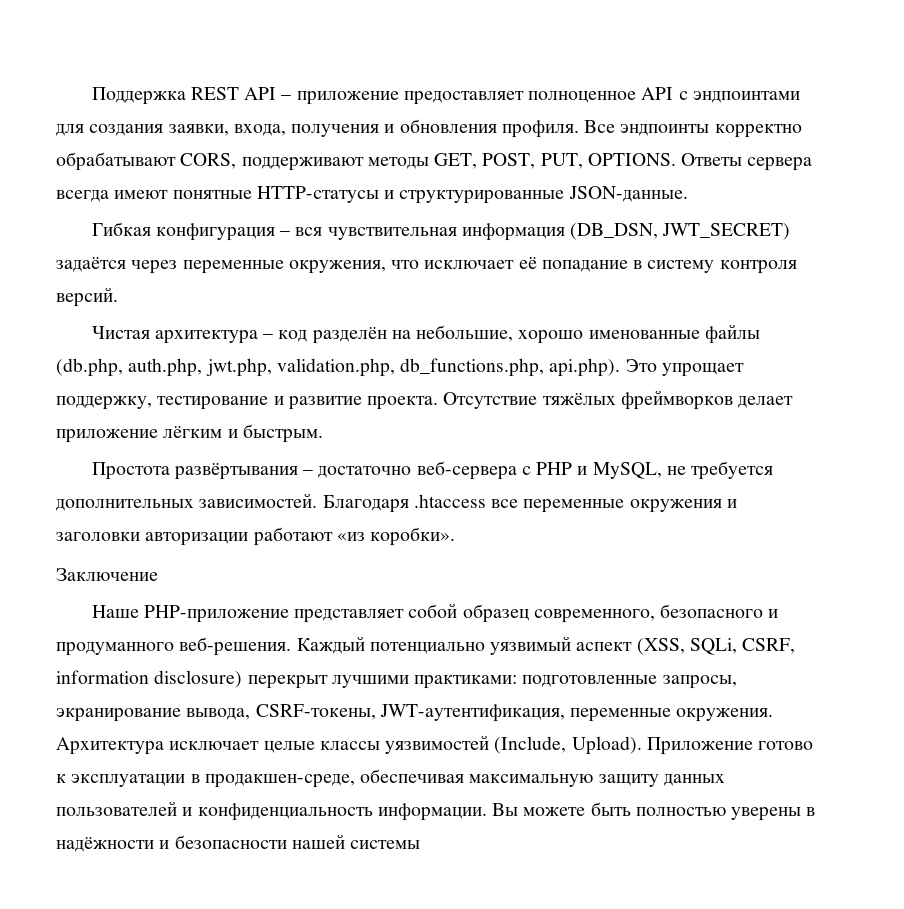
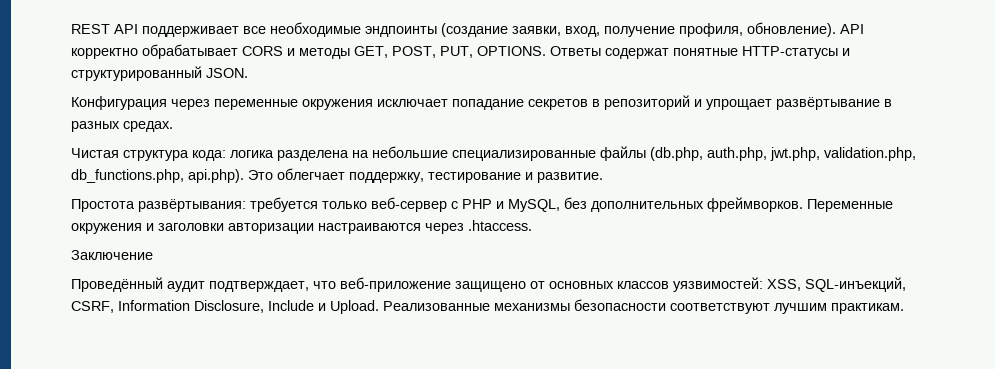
- Поддержка REST API – приложение предоставляет полноценное API с эндпоинтами для создания заявки, входа, получения и обновления профиля. Все эндпоинты корректно обрабатывают CORS, поддерживают методы GET, POST, PUT, OPTIONS.
+ REST API поддерживает все необходимые эндпоинты (создание заявки, вход, получение профиля, обновление). API корректно обрабатывает CORS и методы GET, POST, PUT, OPTIONS.
- Ответы сервера всегда имеют понятные HTTP-статусы и структурированные JSON-данные.
- Гибкая конфигурация – вся чувствительная информация (DB_DSN, JWT_SECRET) задаётся через переменные окружения, что исключает её попадание в систему контроля версий.
- Чистая архитектура – код разделён на небольшие, хорошо именованные файлы (db.php, auth.php, jwt.php, validation.php, db_functions.php, api.php). Это упрощает поддержку, тестирование и развитие проекта. Отсутствие тяжёлых фреймворков делает приложение лёгким и быстрым.
- Простота развёртывания – достаточно веб-сервера с PHP и MySQL, не требуется дополнительных зависимостей. Благодаря .htaccess все переменные окружения и заголовки авторизации работают «из коробки».
+ Ответы содержат понятные HTTP-статусы и структурированный JSON.
+ Конфигурация через переменные окружения исключает попадание секретов в репозиторий и упрощает развёртывание в разных средах.
+ Чистая структура кода: логика разделена на небольшие специализированные файлы (db.php, auth.php, jwt.php, validation.php, db_functions.php, api.php). Это облегчает поддержку, тестирование и развитие.
+ Простота развёртывания: требуется только веб-сервер с PHP и MySQL, без дополнительных фреймворков. Переменные окружения и заголовки авторизации настраиваются через .htaccess.
  Заключение
- Наше PHP-приложение представляет собой образец современного, безопасного и продуманного веб-решения. Каждый потенциально уязвимый аспект (XSS, SQLi, CSRF, information disclosure) перекрыт лучшими практиками: подготовленные запросы, экранирование вывода, CSRF-токены, JWT-аутентификация, переменные окружения. Архитектура исключает целые классы уязвимостей (Include, Upload). Приложение готово к эксплуатации в продакшен-среде, обеспечивая максимальную защиту данных пользователей и конфиденциальность информации. Вы можете быть полностью уверены в надёжности и безопасности нашей системы
+ Проведённый аудит подтверждает, что веб-приложение защищено от основных классов уязвимостей: XSS, SQL‑инъекций, CSRF, Information Disclosure, Include и Upload. Реализованные механизмы безопасности соответствуют лучшим практикам.

